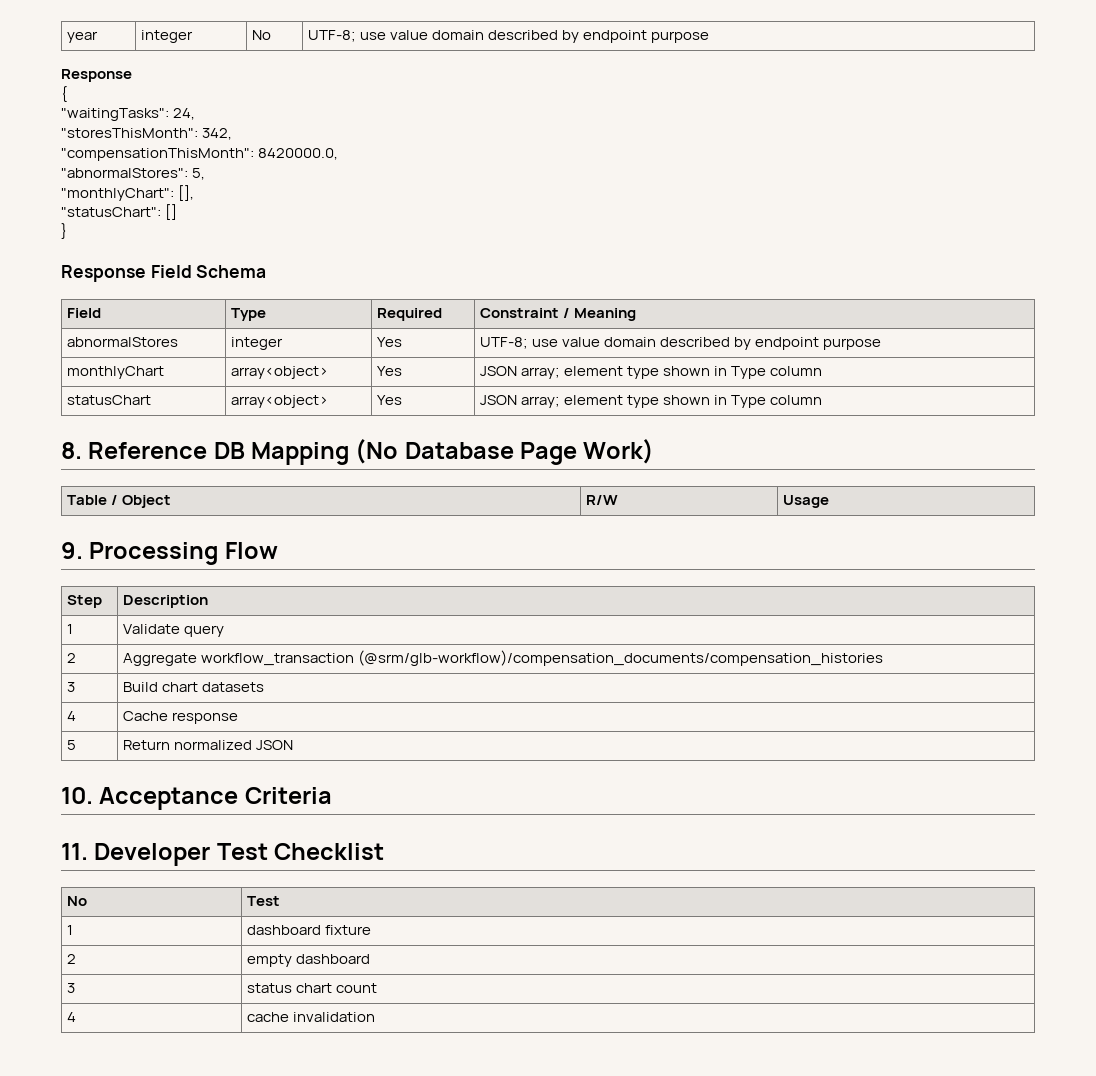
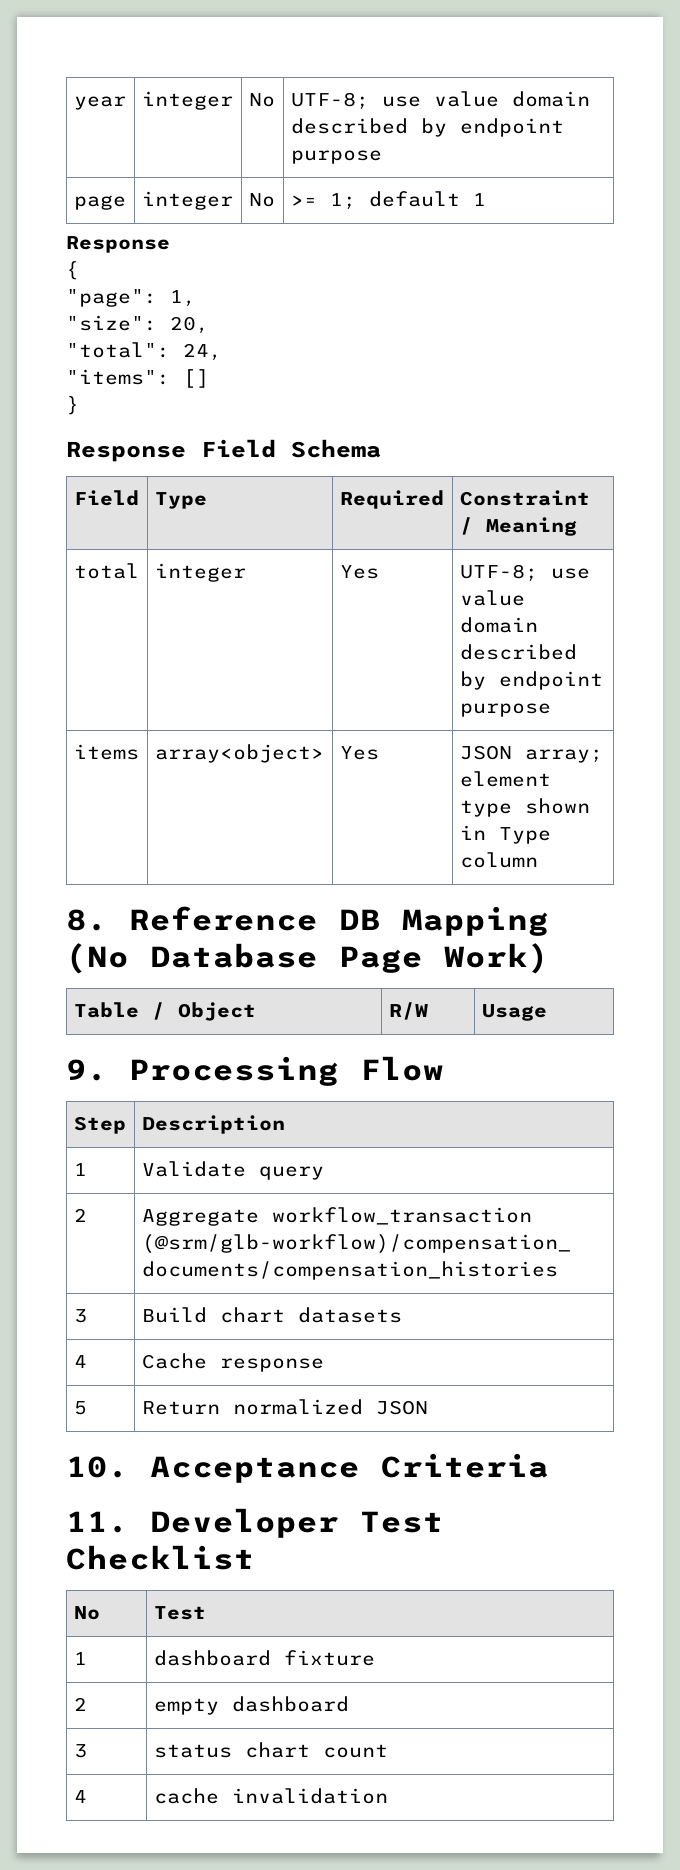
  year | integer | No | UTF-8; use value domain described by endpoint purpose
+ page | integer | No | >= 1; default 1
  Response
  {
- "waitingTasks": 24,
- "storesThisMonth": 342,
- "compensationThisMonth": 8420000.0,
- "abnormalStores": 5,
- "monthlyChart": [],
- "statusChart": []
+ "page": 1,
+ "size": 20,
+ "total": 24,
+ "items": []
- abnormalStores | integer | Yes | UTF-8; use value domain described by endpoint purpose
+ total | integer | Yes | UTF-8; use value domain described by endpoint purpose
- monthlyChart | array<object> | Yes | JSON array; element type shown in Type column
- statusChart | array<object> | Yes | JSON array; element type shown in Type column
+ items | array<object> | Yes | JSON array; element type shown in Type column

